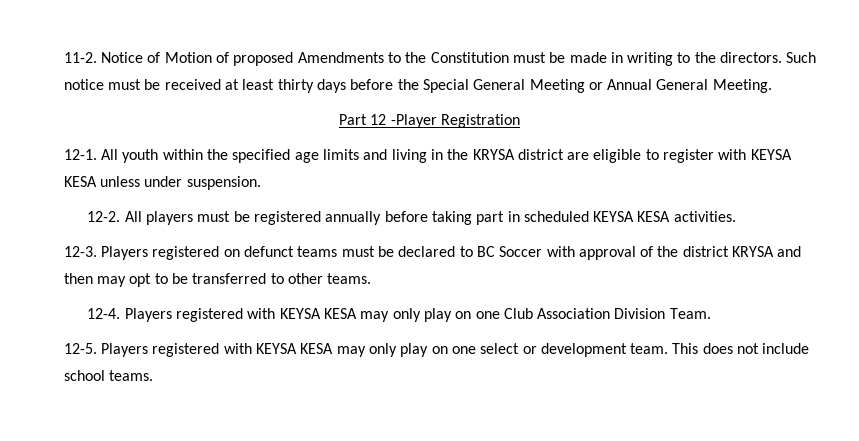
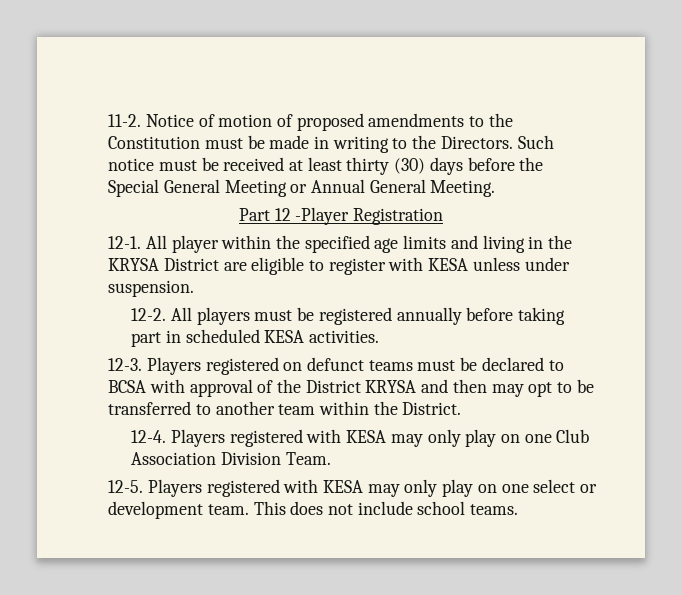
- Notice of Motion of proposed Amendments to the Constitution must be made in writing to the directors.
+ Notice of motion of proposed amendments to the Constitution must be made in writing to the Directors.
- Such notice must be received at least thirty days before the Special General Meeting or Annual General Meeting.
+ Such notice must be received at least thirty (30) days before the Special General Meeting or Annual General Meeting.
- All youth within the specified age limits and living in the KRYSA district are eligible to register with KEYSA KESA unless under suspension.
+ All player within the specified age limits and living in the KRYSA District are eligible to register with KESA unless under suspension.
- All players must be registered annually before taking part in scheduled KEYSA KESA activities.
+ All players must be registered annually before taking part in scheduled KESA activities.
- Players registered on defunct teams must be declared to BC Soccer with approval of the district KRYSA and then may opt to be transferred to other teams.
+ Players registered on defunct teams must be declared to BCSA with approval of the District KRYSA and then may opt to be transferred to another team within the District.
- Players registered with KEYSA KESA may only play on one Club Association Division Team.
+ Players registered with KESA may only play on one Club Association Division Team.
- Players registered with KEYSA KESA may only play on one select or development team.
+ Players registered with KESA may only play on one select or development team.

